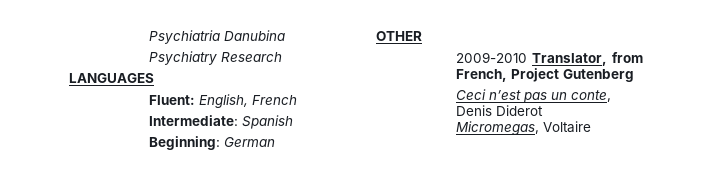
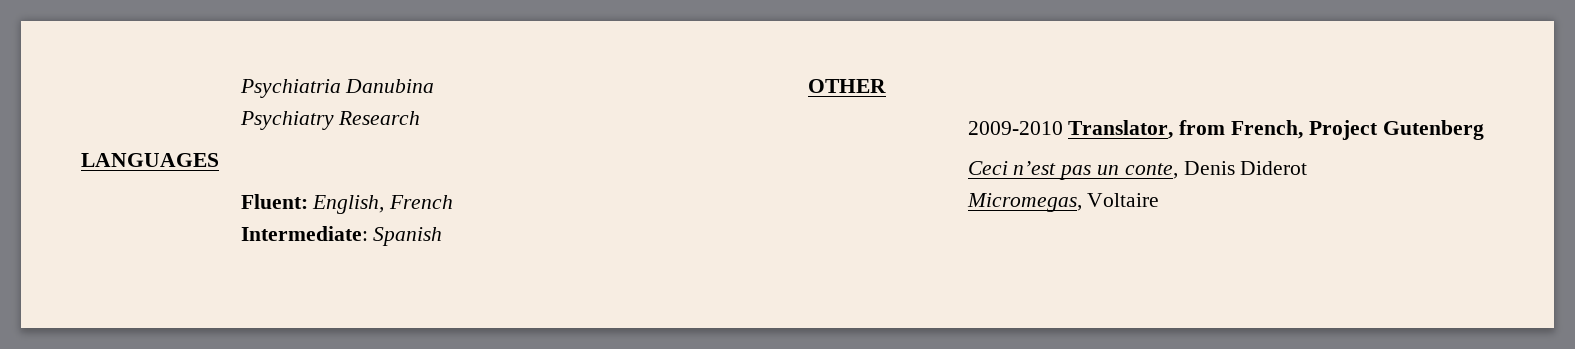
- Beginning: German

